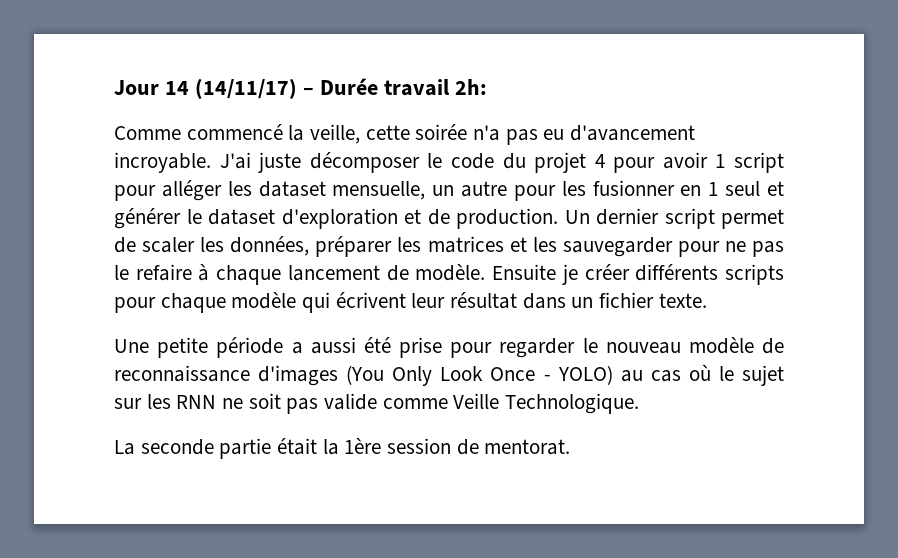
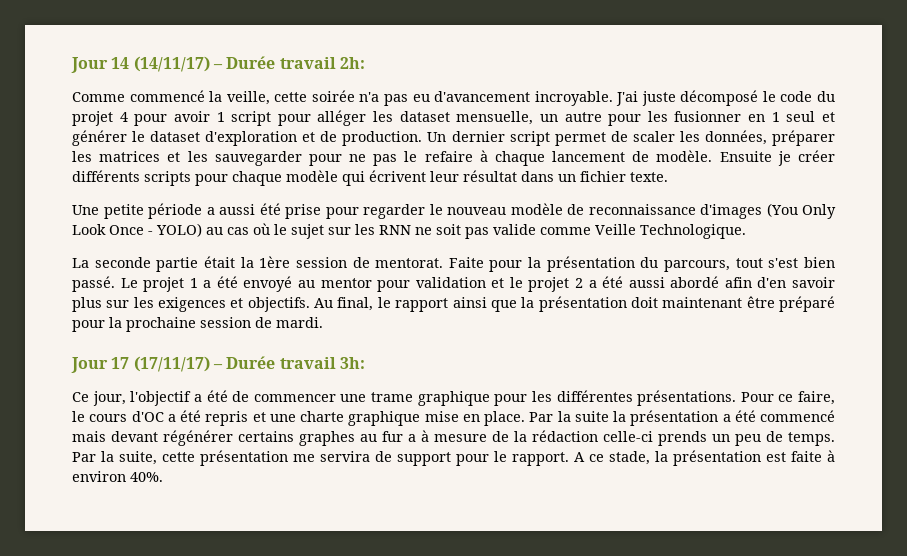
- J'ai juste décomposer le code du projet 4 pour avoir 1 script pour alléger les dataset mensuelle, un autre pour les fusionner en 1 seul et générer le dataset d'exploration et de production.
+ J'ai juste décomposé le code du projet 4 pour avoir 1 script pour alléger les dataset mensuelle, un autre pour les fusionner en 1 seul et générer le dataset d'exploration et de production.
+ Faite pour la présentation du parcours, tout s'est bien passé. Le projet 1 a été envoyé au mentor pour validation et le projet 2 a été aussi abordé afin d'en savoir plus sur les exigences et objectifs. Au final, le rapport ainsi que la présentation doit maintenant être préparé pour la prochaine session de mardi.
+ Jour 17 (17/11/17) – Durée travail 3h:
+ Ce jour, l'objectif a été de commencer une trame graphique pour les différentes présentations. Pour ce faire, le cours d'OC a été repris et une charte graphique mise en place. Par la suite la présentation a été commencé mais devant régénérer certains graphes au fur a à mesure de la rédaction celle-ci prends un peu de temps. Par la suite, cette présentation me servira de support pour le rapport. A ce stade, la présentation est faite à environ 40%.

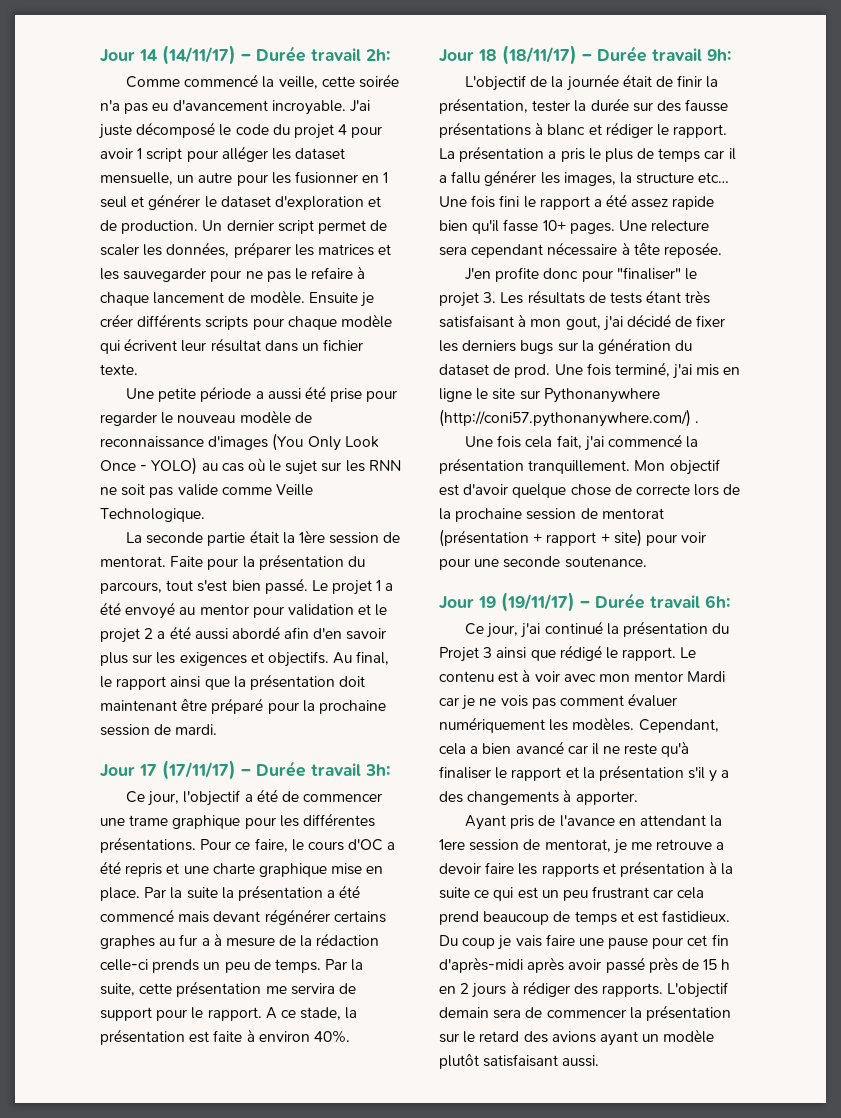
+ Jour 18 (18/11/17) – Durée travail 9h:
+ L'objectif de la journée était de finir la présentation, tester la durée sur des fausse présentations à blanc et rédiger le rapport. La présentation a pris le plus de temps car il a fallu générer les images, la structure etc… Une fois fini le rapport a été assez rapide bien qu'il fasse 10+ pages. Une relecture sera cependant nécessaire à tête reposée.
+ J'en profite donc pour "finaliser" le projet 3. Les résultats de tests étant très satisfaisant à mon gout, j'ai décidé de fixer les derniers bugs sur la génération du dataset de prod. Une fois terminé, j'ai mis en ligne le site sur Pythonanywhere (http://coni57.pythonanywhere.com/) .
+ Une fois cela fait, j'ai commencé la présentation tranquillement. Mon objectif est d'avoir quelque chose de correcte lors de la prochaine session de mentorat (présentation + rapport + site) pour voir pour une seconde soutenance.
+ Jour 19 (19/11/17) – Durée travail 6h:
+ Ce jour, j'ai continué la présentation du Projet 3 ainsi que rédigé le rapport. Le contenu est à voir avec mon mentor Mardi car je ne vois pas comment évaluer numériquement les modèles. Cependant, cela a bien avancé car il ne reste qu'à finaliser le rapport et la présentation s'il y a des changements à apporter.
+ Ayant pris de l'avance en attendant la 1ere session de mentorat, je me retrouve a devoir faire les rapports et présentation à la suite ce qui est un peu frustrant car cela prend beaucoup de temps et est fastidieux. Du coup je vais faire une pause pour cet fin d'après-midi après avoir passé près de 15 h en 2 jours à rédiger des rapports. L'objectif demain sera de commencer la présentation sur le retard des avions ayant un modèle plutôt satisfaisant aussi.

